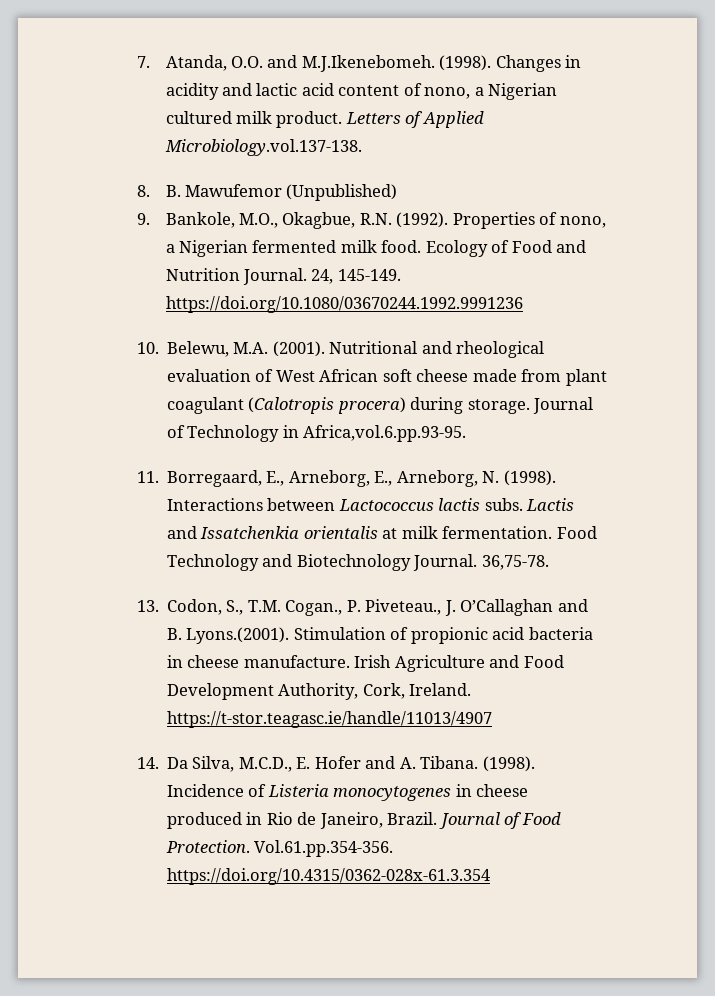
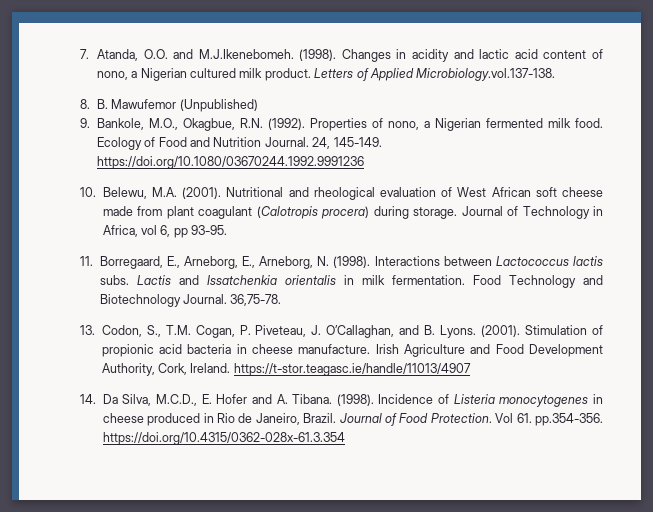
- Journal of Technology in Africa,vol.6.pp.93-95.
+ Journal of Technology in Africa, vol 6, pp 93-95.
- Lactis and Issatchenkia orientalis at milk fermentation.
+ Lactis and Issatchenkia orientalis in milk fermentation.
- 13. Codon, S., T.M. Cogan., P. Piveteau., J. O’Callaghan and B. Lyons.(2001). Stimulation of propionic acid bacteria in cheese manufacture.
+ 13. Codon, S., T.M. Cogan, P. Piveteau, J. O’Callaghan, and B. Lyons. (2001). Stimulation of propionic acid bacteria in cheese manufacture.
- Vol.61.pp.354-356. https://doi.org/10.4315/0362-028x-61.3.354
+ Vol 61. pp.354-356. https://doi.org/10.4315/0362-028x-61.3.354

